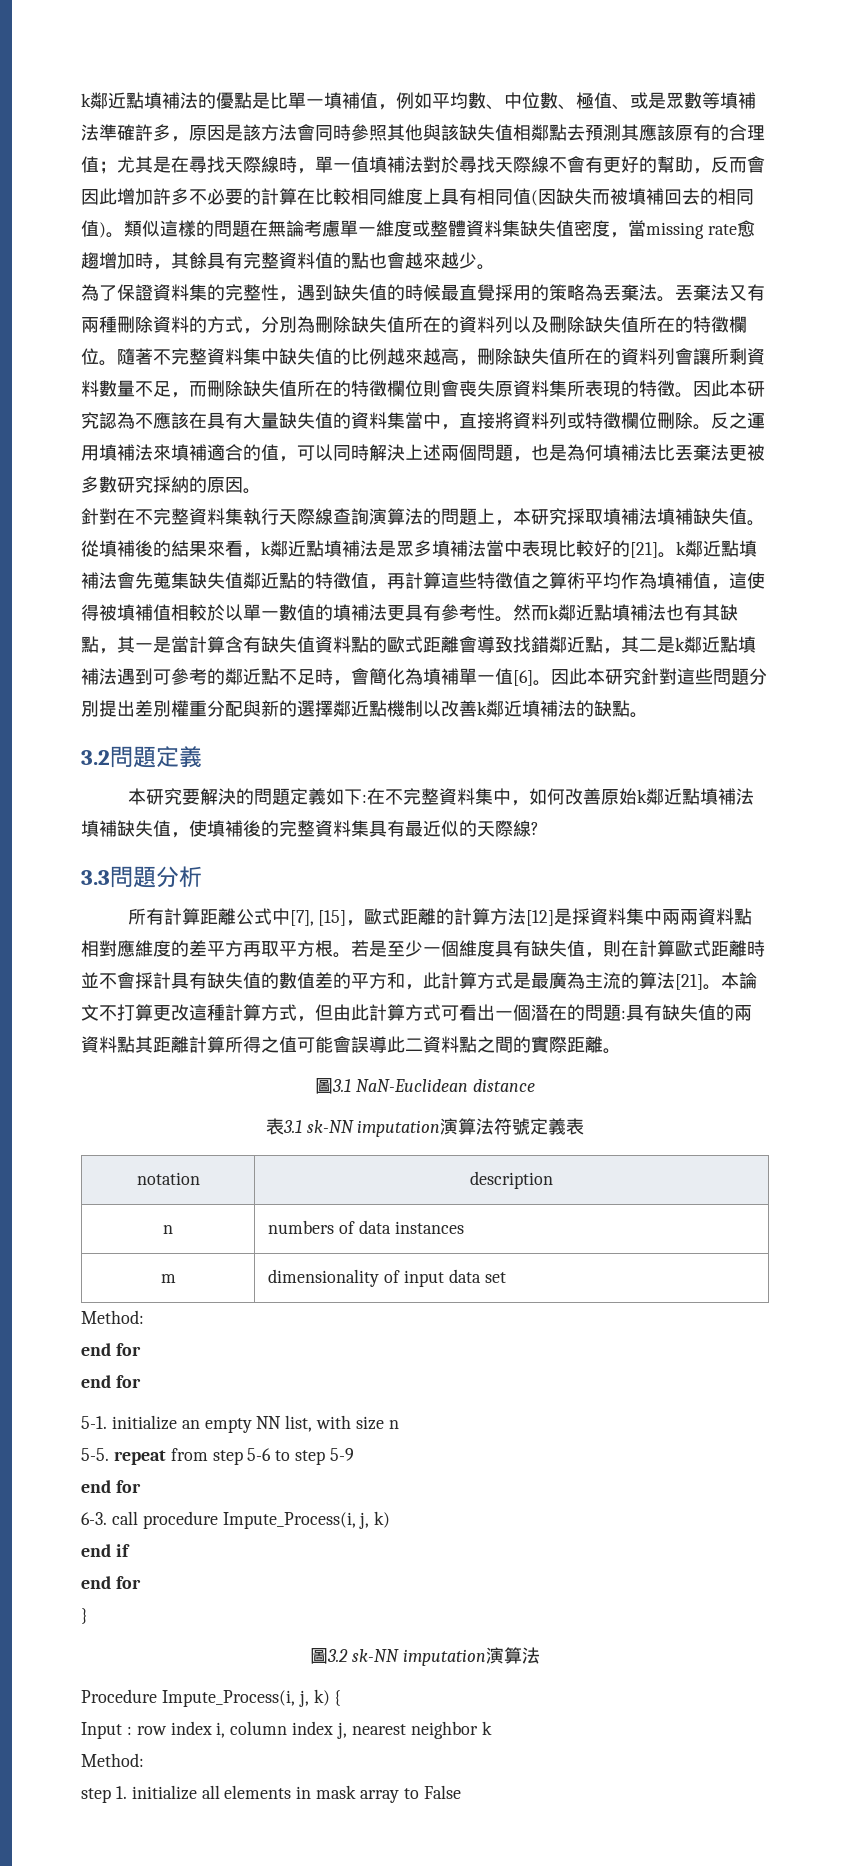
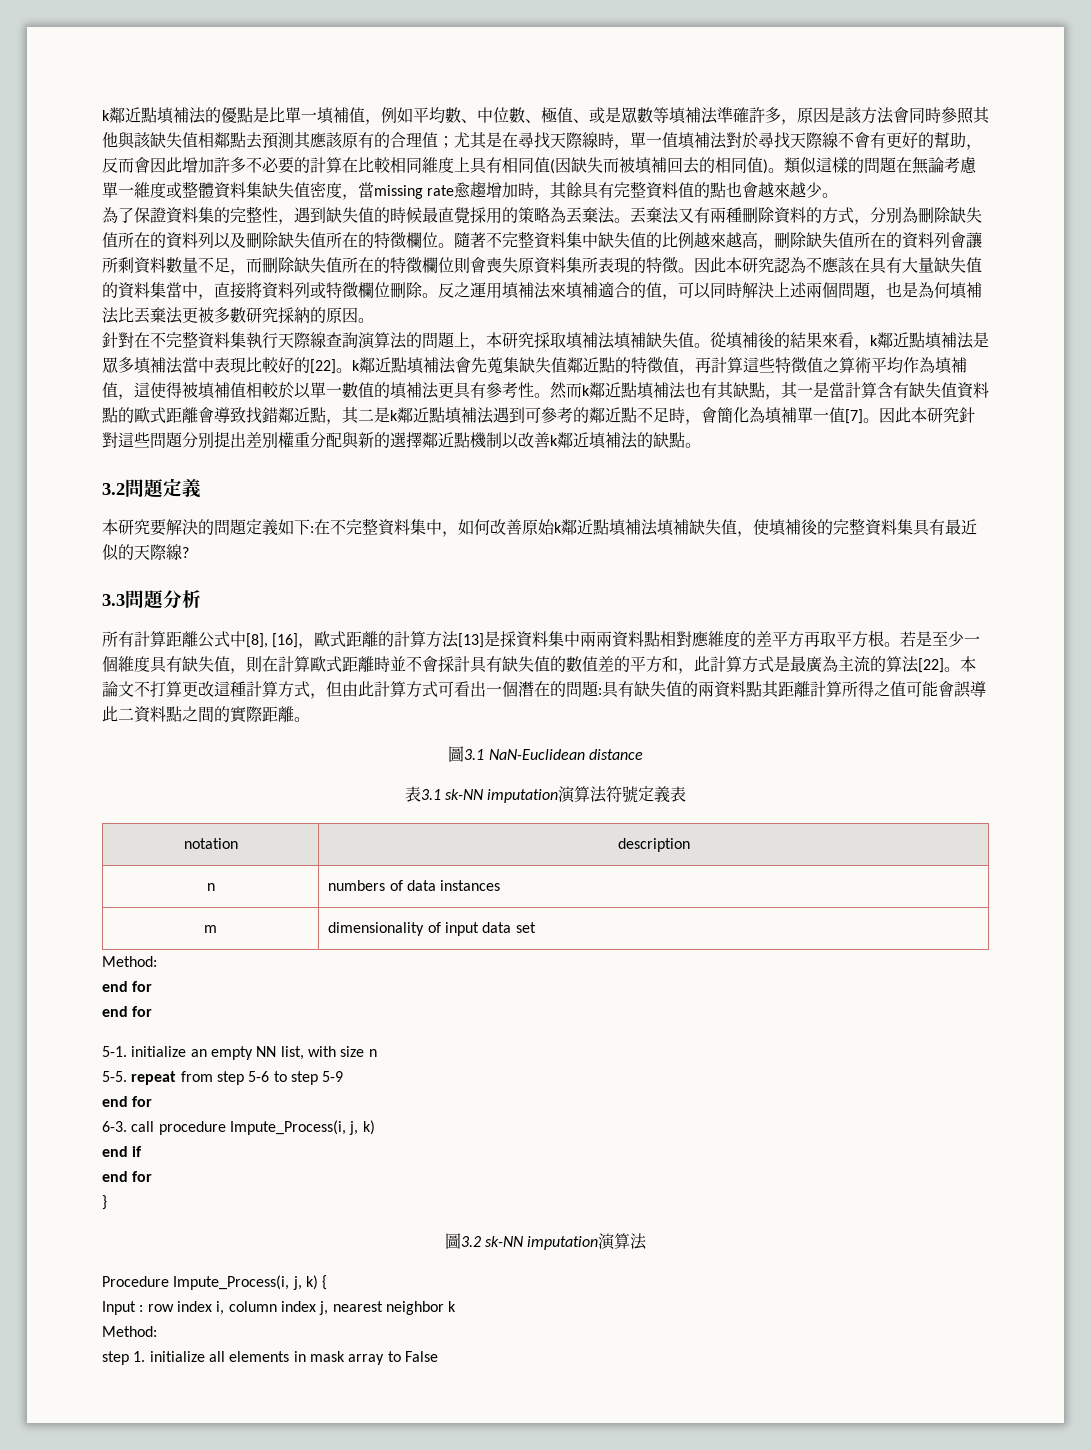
- 從填補後的結果來看，k鄰近點填補法是眾多填補法當中表現比較好的[21]。k鄰近點填補法會先蒐集缺失值鄰近點的特徵值，再計算這些特徵值之算術平均作為填補值，這使得被填補值相較於以單一數值的填補法更具有參考性。
+ 從填補後的結果來看，k鄰近點填補法是眾多填補法當中表現比較好的[22]。k鄰近點填補法會先蒐集缺失值鄰近點的特徵值，再計算這些特徵值之算術平均作為填補值，這使得被填補值相較於以單一數值的填補法更具有參考性。
- 然而k鄰近點填補法也有其缺點，其一是當計算含有缺失值資料點的歐式距離會導致找錯鄰近點，其二是k鄰近點填補法遇到可參考的鄰近點不足時，會簡化為填補單一值[6]。
+ 然而k鄰近點填補法也有其缺點，其一是當計算含有缺失值資料點的歐式距離會導致找錯鄰近點，其二是k鄰近點填補法遇到可參考的鄰近點不足時，會簡化為填補單一值[7]。
- 所有計算距離公式中[7], [15]，歐式距離的計算方法[12]是採資料集中兩兩資料點相對應維度的差平方再取平方根。
+ 所有計算距離公式中[8], [16]，歐式距離的計算方法[13]是採資料集中兩兩資料點相對應維度的差平方再取平方根。
- 若是至少一個維度具有缺失值，則在計算歐式距離時並不會採計具有缺失值的數值差的平方和，此計算方式是最廣為主流的算法[21]。
+ 若是至少一個維度具有缺失值，則在計算歐式距離時並不會採計具有缺失值的數值差的平方和，此計算方式是最廣為主流的算法[22]。

